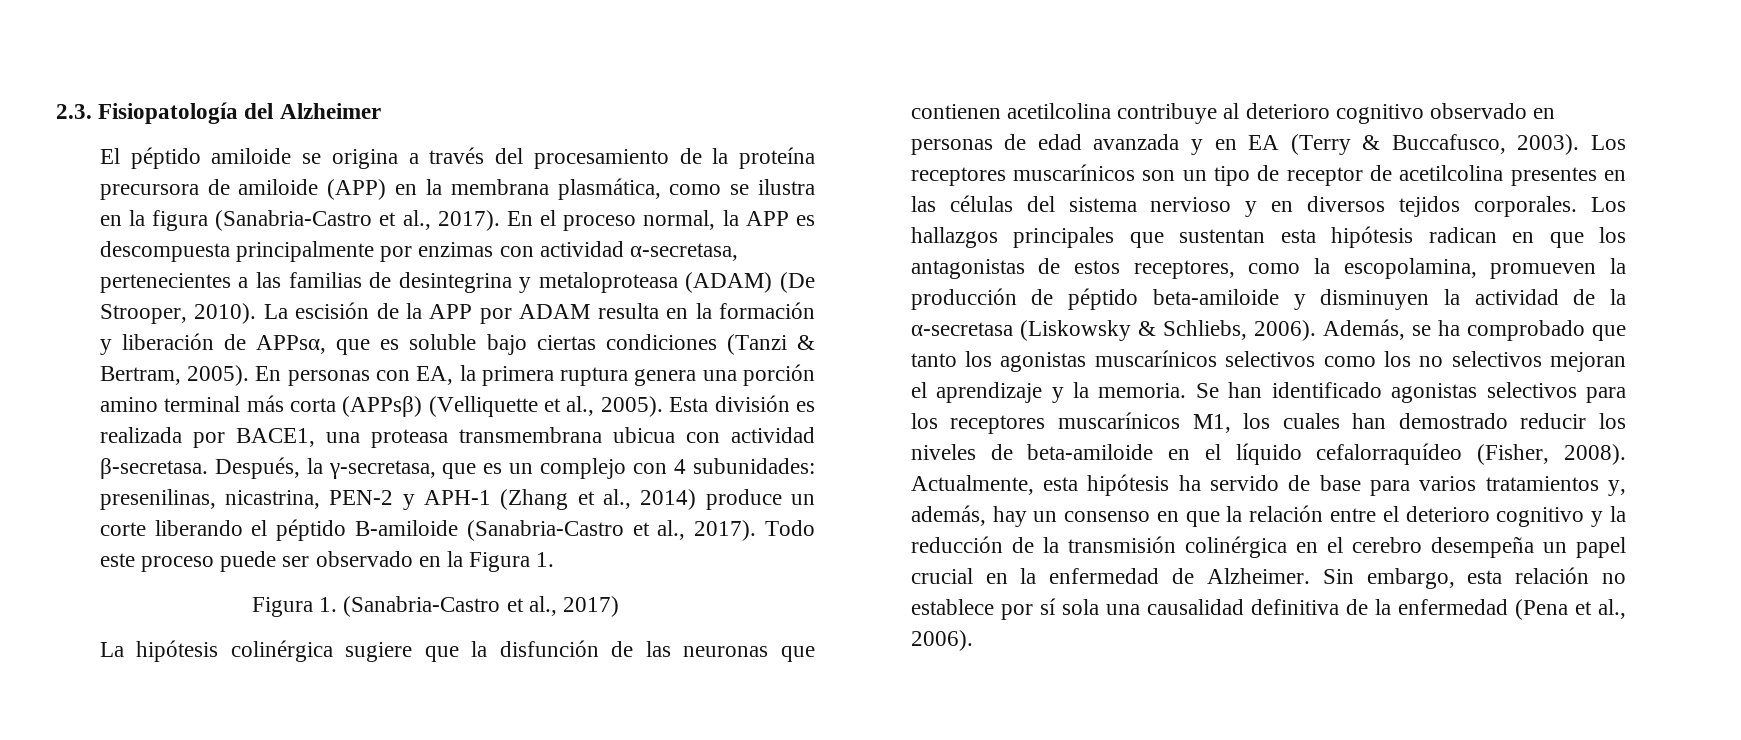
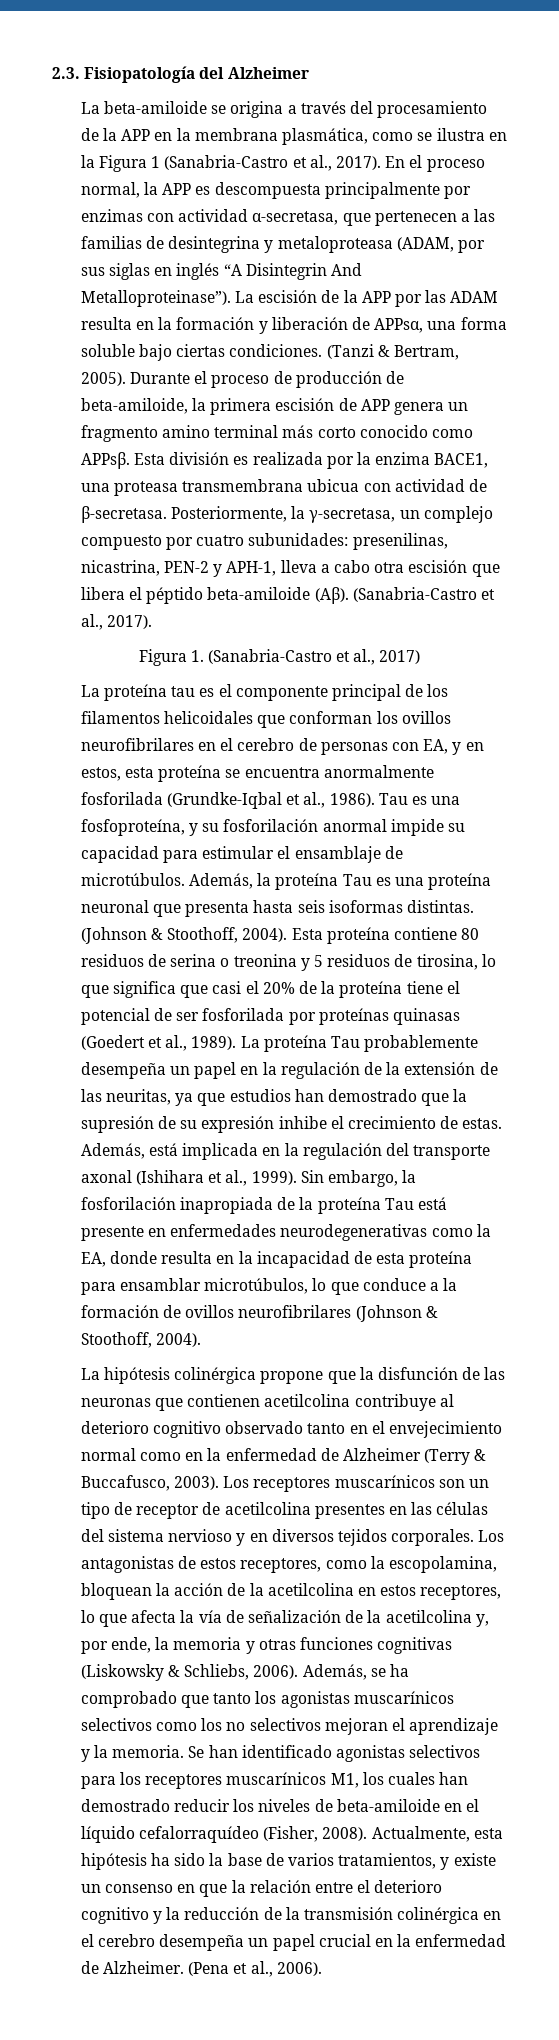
- El péptido amiloide se origina a través del procesamiento de la proteína precursora de amiloide (APP) en la membrana plasmática, como se ilustra en la figura (Sanabria-Castro et al., 2017).
+ La beta-amiloide se origina a través del procesamiento de la APP en la membrana plasmática, como se ilustra en la Figura 1 (Sanabria-Castro et al., 2017).
- En el proceso normal, la APP es descompuesta principalmente por enzimas con actividad α-secretasa, pertenecientes a las familias de desintegrina y metaloproteasa (ADAM) (De Strooper, 2010).
+ En el proceso normal, la APP es descompuesta principalmente por enzimas con actividad α-secretasa, que pertenecen a las familias de desintegrina y metaloproteasa (ADAM, por sus siglas en inglés “A Disintegrin And Metalloproteinase”).
- La escisión de la APP por ADAM resulta en la formación y liberación de APPsα, que es soluble bajo ciertas condiciones (Tanzi & Bertram, 2005).
+ La escisión de la APP por las ADAM resulta en la formación y liberación de APPsα, una forma soluble bajo ciertas condiciones. (Tanzi & Bertram, 2005).
- En personas con EA, la primera ruptura genera una porción amino terminal más corta (APPsβ) (Velliquette et al., 2005).
+ Durante el proceso de producción de beta-amiloide, la primera escisión de APP genera un fragmento amino terminal más corto conocido como APPsβ.
- Esta división es realizada por BACE1, una proteasa transmembrana ubicua con actividad β-secretasa. Después, la γ-secretasa, que es un complejo con 4 subunidades: presenilinas, nicastrina, PEN-2 y APH-1 (Zhang et al., 2014) produce un corte liberando el péptido B-amiloide (Sanabria-Castro et al., 2017). Todo este proceso puede ser observado en la Figura 1.
+ Esta división es realizada por la enzima BACE1, una proteasa transmembrana ubicua con actividad de β-secretasa. Posteriormente, la γ-secretasa, un complejo compuesto por cuatro subunidades: presenilinas, nicastrina, PEN-2 y APH-1, lleva a cabo otra escisión que libera el péptido beta-amiloide (Aβ). (Sanabria-Castro et al., 2017).
+ La proteína tau es el componente principal de los filamentos helicoidales que conforman los ovillos neurofibrilares en el cerebro de personas con EA, y en estos, esta proteína se encuentra anormalmente fosforilada (Grundke-Iqbal et al., 1986). Tau es una fosfoproteína, y su fosforilación anormal impide su capacidad para estimular el ensamblaje de microtúbulos. Además, la proteína Tau es una proteína neuronal que presenta hasta seis isoformas distintas. (Johnson & Stoothoff, 2004). Esta proteína contiene 80 residuos de serina o treonina y 5 residuos de tirosina, lo que significa que casi el 20% de la proteína tiene el potencial de ser fosforilada por proteínas quinasas (Goedert et al., 1989). La proteína Tau probablemente desempeña un papel en la regulación de la extensión de las neuritas, ya que estudios han demostrado que la supresión de su expresión inhibe el crecimiento de estas. Además, está implicada en la regulación del transporte axonal (Ishihara et al., 1999). Sin embargo, la fosforilación inapropiada de la proteína Tau está presente en enfermedades neurodegenerativas como la EA, donde resulta en la incapacidad de esta proteína para ensamblar microtúbulos, lo que conduce a la formación de ovillos neurofibrilares (Johnson & Stoothoff, 2004).
- La hipótesis colinérgica sugiere que la disfunción de las neuronas que contienen acetilcolina contribuye al deterioro cognitivo observado en personas de edad avanzada y en EA (Terry & Buccafusco, 2003).
+ La hipótesis colinérgica propone que la disfunción de las neuronas que contienen acetilcolina contribuye al deterioro cognitivo observado tanto en el envejecimiento normal como en la enfermedad de Alzheimer (Terry & Buccafusco, 2003).
- Los hallazgos principales que sustentan esta hipótesis radican en que los antagonistas de estos receptores, como la escopolamina, promueven la producción de péptido beta-amiloide y disminuyen la actividad de la α-secretasa (Liskowsky & Schliebs, 2006).
+ Los antagonistas de estos receptores, como la escopolamina, bloquean la acción de la acetilcolina en estos receptores, lo que afecta la vía de señalización de la acetilcolina y, por ende, la memoria y otras funciones cognitivas (Liskowsky & Schliebs, 2006).
- Actualmente, esta hipótesis ha servido de base para varios tratamientos y, además, hay un consenso en que la relación entre el deterioro cognitivo y la reducción de la transmisión colinérgica en el cerebro desempeña un papel crucial en la enfermedad de Alzheimer.
+ Actualmente, esta hipótesis ha sido la base de varios tratamientos, y existe un consenso en que la relación entre el deterioro cognitivo y la reducción de la transmisión colinérgica en el cerebro desempeña un papel crucial en la enfermedad de Alzheimer.
- Sin embargo, esta relación no establece por sí sola una causalidad definitiva de la enfermedad (Pena et al., 2006).
+ (Pena et al., 2006).

